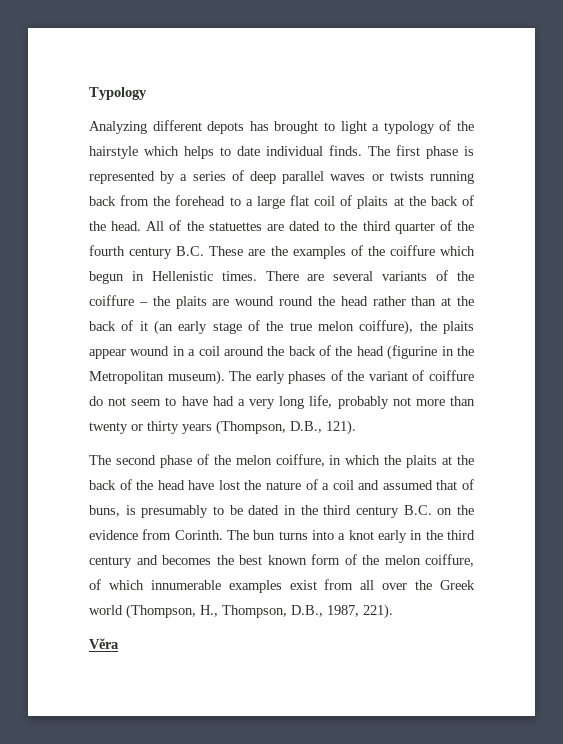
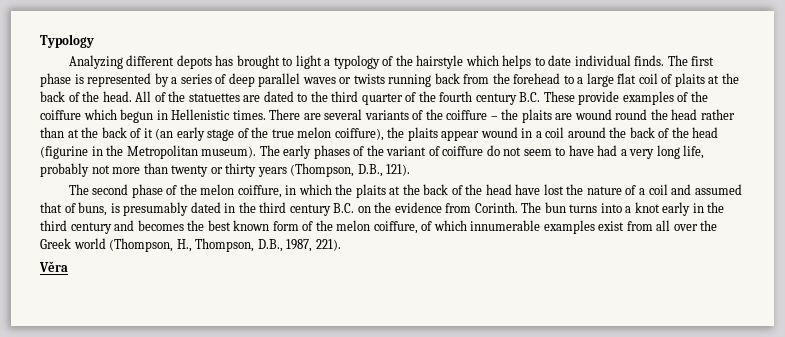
- All of the statuettes are dated to the third quarter of the fourth century B.C. These are the examples of the coiffure which begun in Hellenistic times.
+ All of the statuettes are dated to the third quarter of the fourth century B.C. These provide examples of the coiffure which begun in Hellenistic times.
- The second phase of the melon coiffure, in which the plaits at the back of the head have lost the nature of a coil and assumed that of buns, is presumably to be dated in the third century B.C. on the evidence from Corinth.
+ The second phase of the melon coiffure, in which the plaits at the back of the head have lost the nature of a coil and assumed that of buns, is presumably dated in the third century B.C. on the evidence from Corinth.

